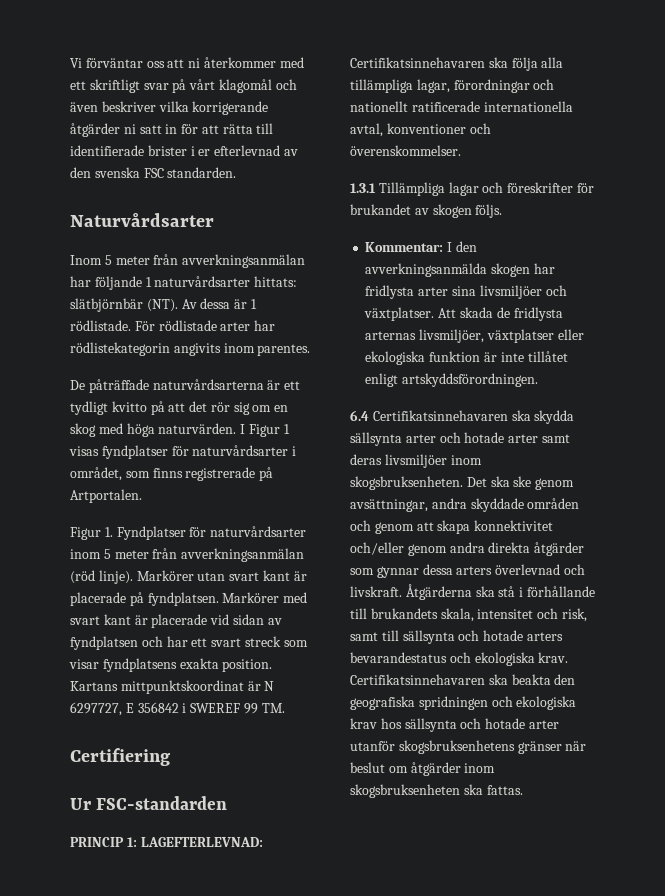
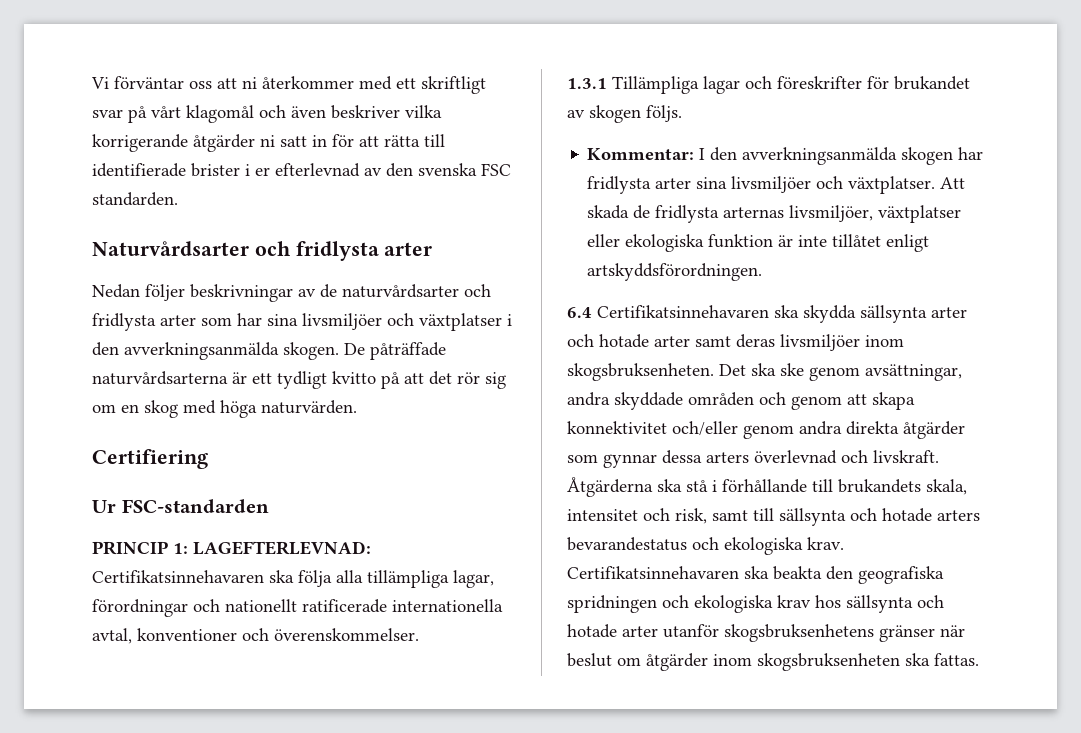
- Naturvårdsarter
- Inom 5 meter från avverkningsanmälan har följande 1 naturvårdsarter hittats: slätbjörnbär (NT). Av dessa är 1 rödlistade. För rödlistade arter har rödlistekategorin angivits inom parentes.
- De påträffade naturvårdsarterna är ett tydligt kvitto på att det rör sig om en skog med höga naturvärden. I Figur 1 visas fyndplatser för naturvårdsarter i området, som finns registrerade på Artportalen.
- Figur 1. Fyndplatser för naturvårdsarter inom 5 meter från avverkningsanmälan (röd linje). Markörer utan svart kant är placerade på fyndplatsen. Markörer med svart kant är placerade vid sidan av fyndplatsen och har ett svart streck som visar fyndplatsens exakta position. Kartans mittpunktskoordinat är N 6297727, E 356842 i SWEREF 99 TM.
+ Naturvårdsarter och fridlysta arter
+ Nedan följer beskrivningar av de naturvårdsarter och fridlysta arter som har sina livsmiljöer och växtplatser i den avverkningsanmälda skogen. De påträffade naturvårdsarterna är ett tydligt kvitto på att det rör sig om en skog med höga naturvärden.

